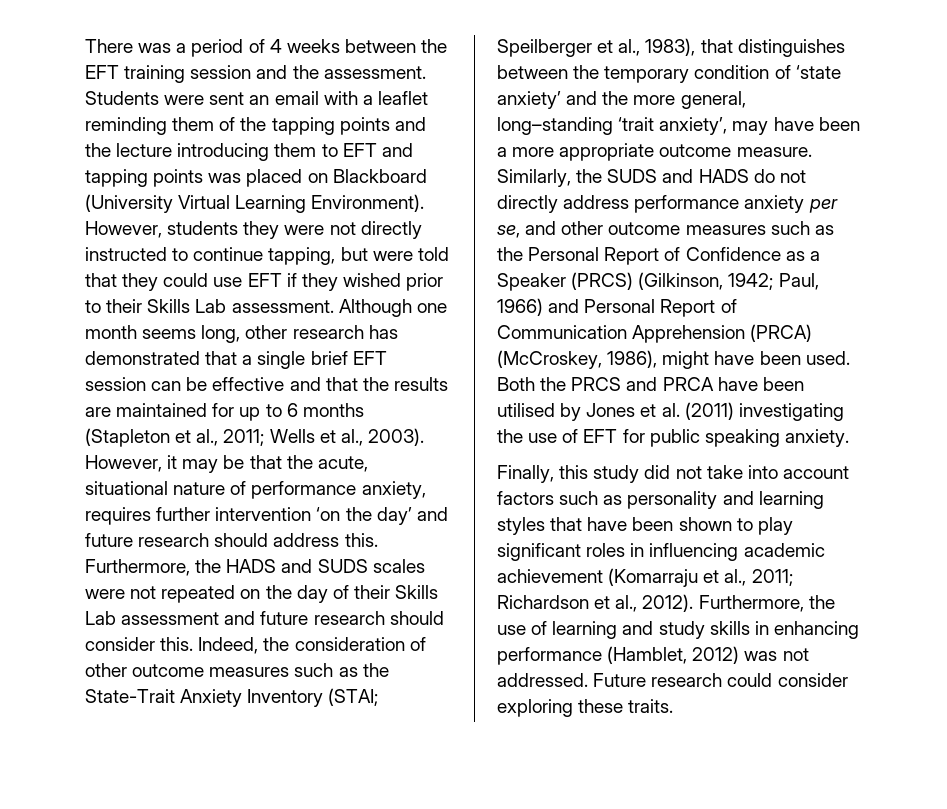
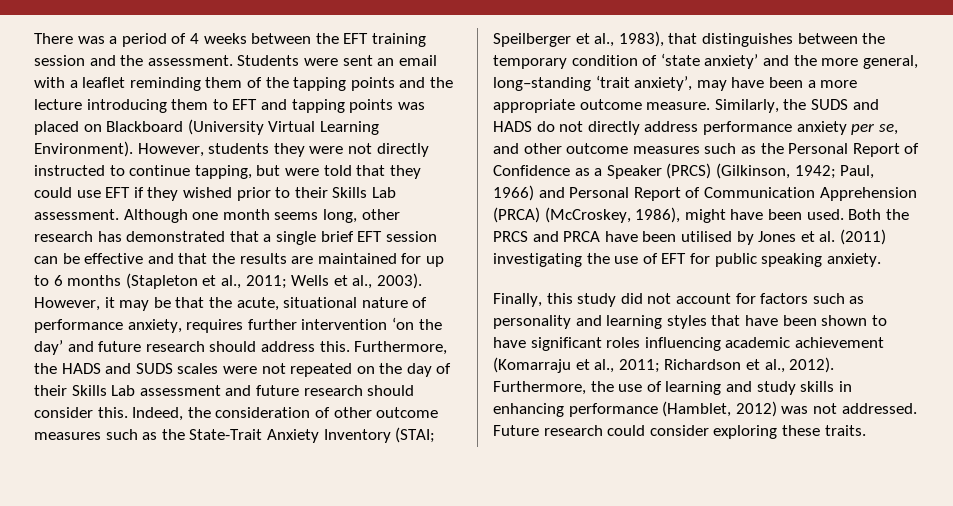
- Finally, this study did not take into account factors such as personality and learning styles that have been shown to play significant roles in influencing academic achievement (Komarraju et al., 2011; Richardson et al., 2012).
+ Finally, this study did not account for factors such as personality and learning styles that have been shown to have significant roles influencing academic achievement (Komarraju et al., 2011; Richardson et al., 2012).

